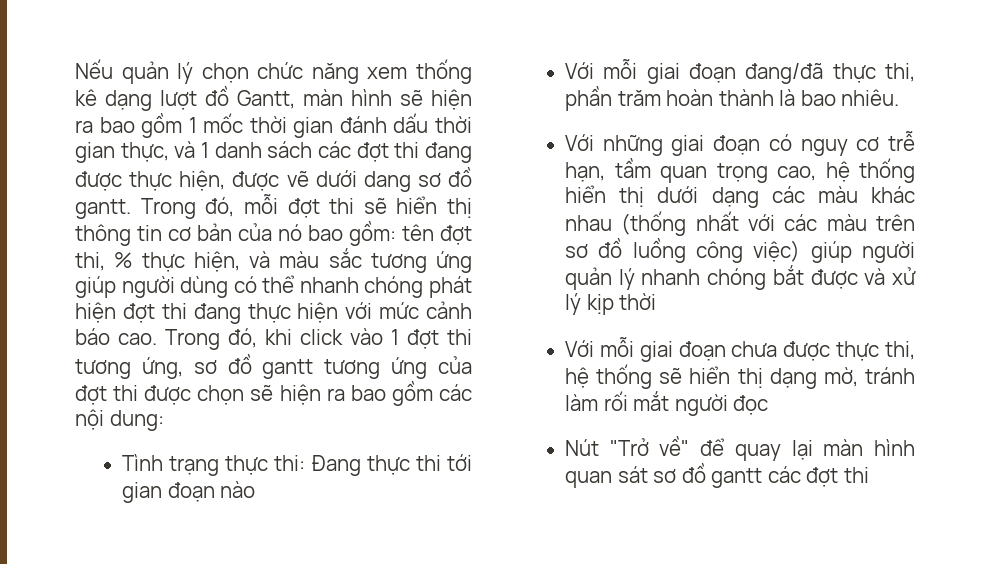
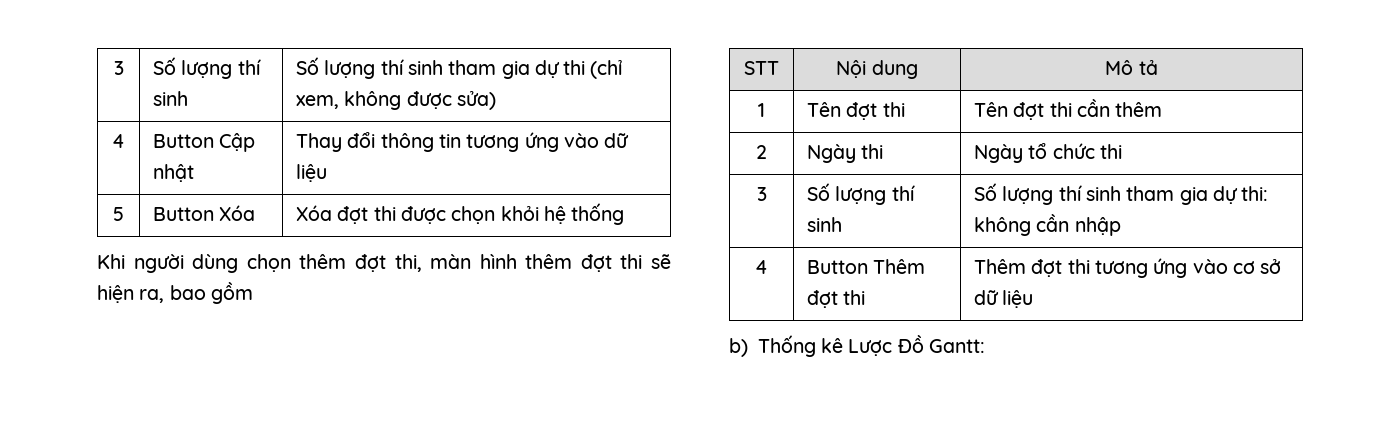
- Nếu quản lý chọn chức năng xem thống kê dạng lượt đồ Gantt, màn hình sẽ hiện ra bao gồm 1 mốc thời gian đánh dấu thời gian thực, và 1 danh sách các đợt thi đang được thực hiện, được vẽ dưới dang sơ đồ gantt. Trong đó, mỗi đợt thi sẽ hiển thị thông tin cơ bản của nó bao gồm: tên đợt thi, % thực hiện, và màu sắc tương ứng giúp người dùng có thể nhanh chóng phát hiện đợt thi đang thực hiện với mức cảnh báo cao. Trong đó, khi click vào 1 đợt thi tương ứng, sơ đồ gantt tương ứng của đợt thi được chọn sẽ hiện ra bao gồm các nội dung:
- Tình trạng thực thi: Đang thực thi tới gian đoạn nào
- Với mỗi giai đoạn đang/đã thực thi, phần trăm hoàn thành là bao nhiêu.
- Với những giai đoạn có nguy cơ trễ hạn, tầm quan trọng cao, hệ thống hiển thị dưới dạng các màu khác nhau (thống nhất với các màu trên sơ đồ luồng công việc) giúp người quản lý nhanh chóng bắt được và xử lý kịp thời
- Với mỗi giai đoạn chưa được thực thi, hệ thống sẽ hiển thị dạng mờ, tránh làm rối mắt người đọc
- Nút "Trở về" để quay lại màn hình quan sát sơ đồ gantt các đợt thi
+ 3 | Số lượng thí sinh | Số lượng thí sinh tham gia dự thi (chỉ xem, không được sửa)
+ 4 | Button Cập nhật | Thay đổi thông tin tương ứng vào dữ liệu
+ 5 | Button Xóa | Xóa đợt thi được chọn khỏi hệ thống
+ Khi người dùng chọn thêm đợt thi, màn hình thêm đợt thi sẽ hiện ra, bao gồm
+ STT | Nội dung | Mô tả
+ 1 | Tên đợt thi | Tên đợt thi cần thêm
+ 2 | Ngày thi | Ngày tổ chức thi
+ 3 | Số lượng thí sinh | Số lượng thí sinh tham gia dự thi: không cần nhập
+ 4 | Button Thêm đợt thi | Thêm đợt thi tương ứng vào cơ sở dữ liệu
+ b) Thống kê Lược Đồ Gantt:

